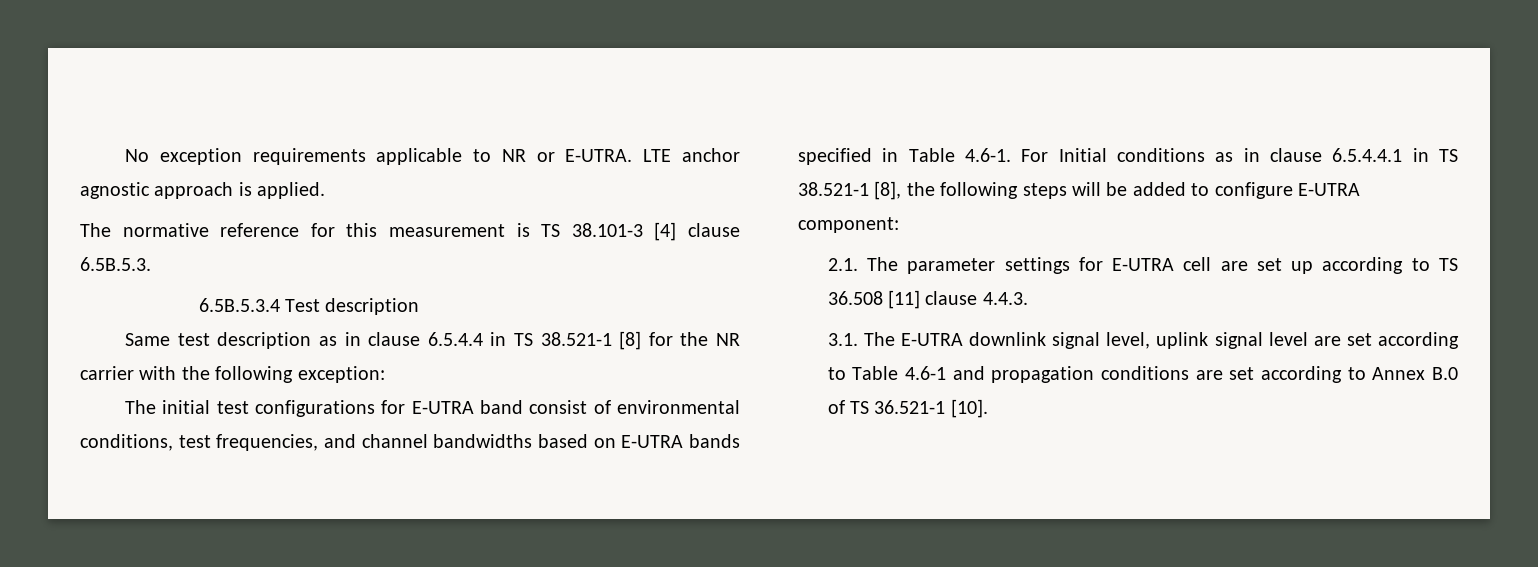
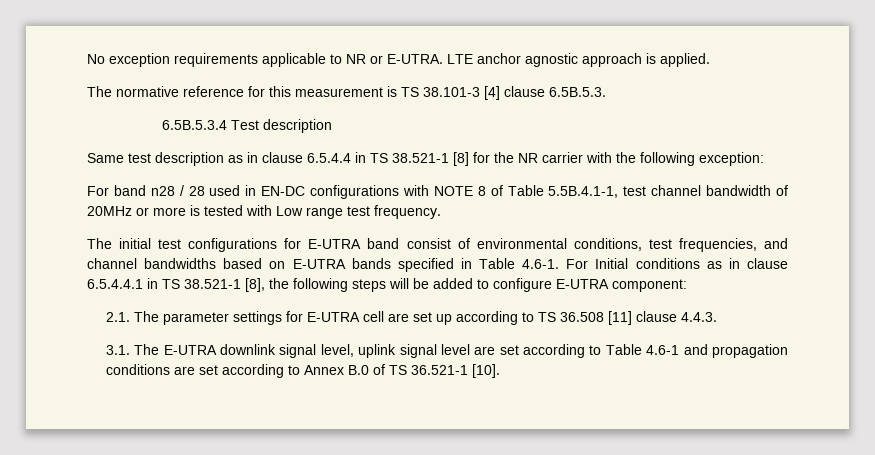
+ For band n28 / 28 used in EN-DC configurations with NOTE 8 of Table 5.5B.4.1-1, test channel bandwidth of 20MHz or more is tested with Low range test frequency.

